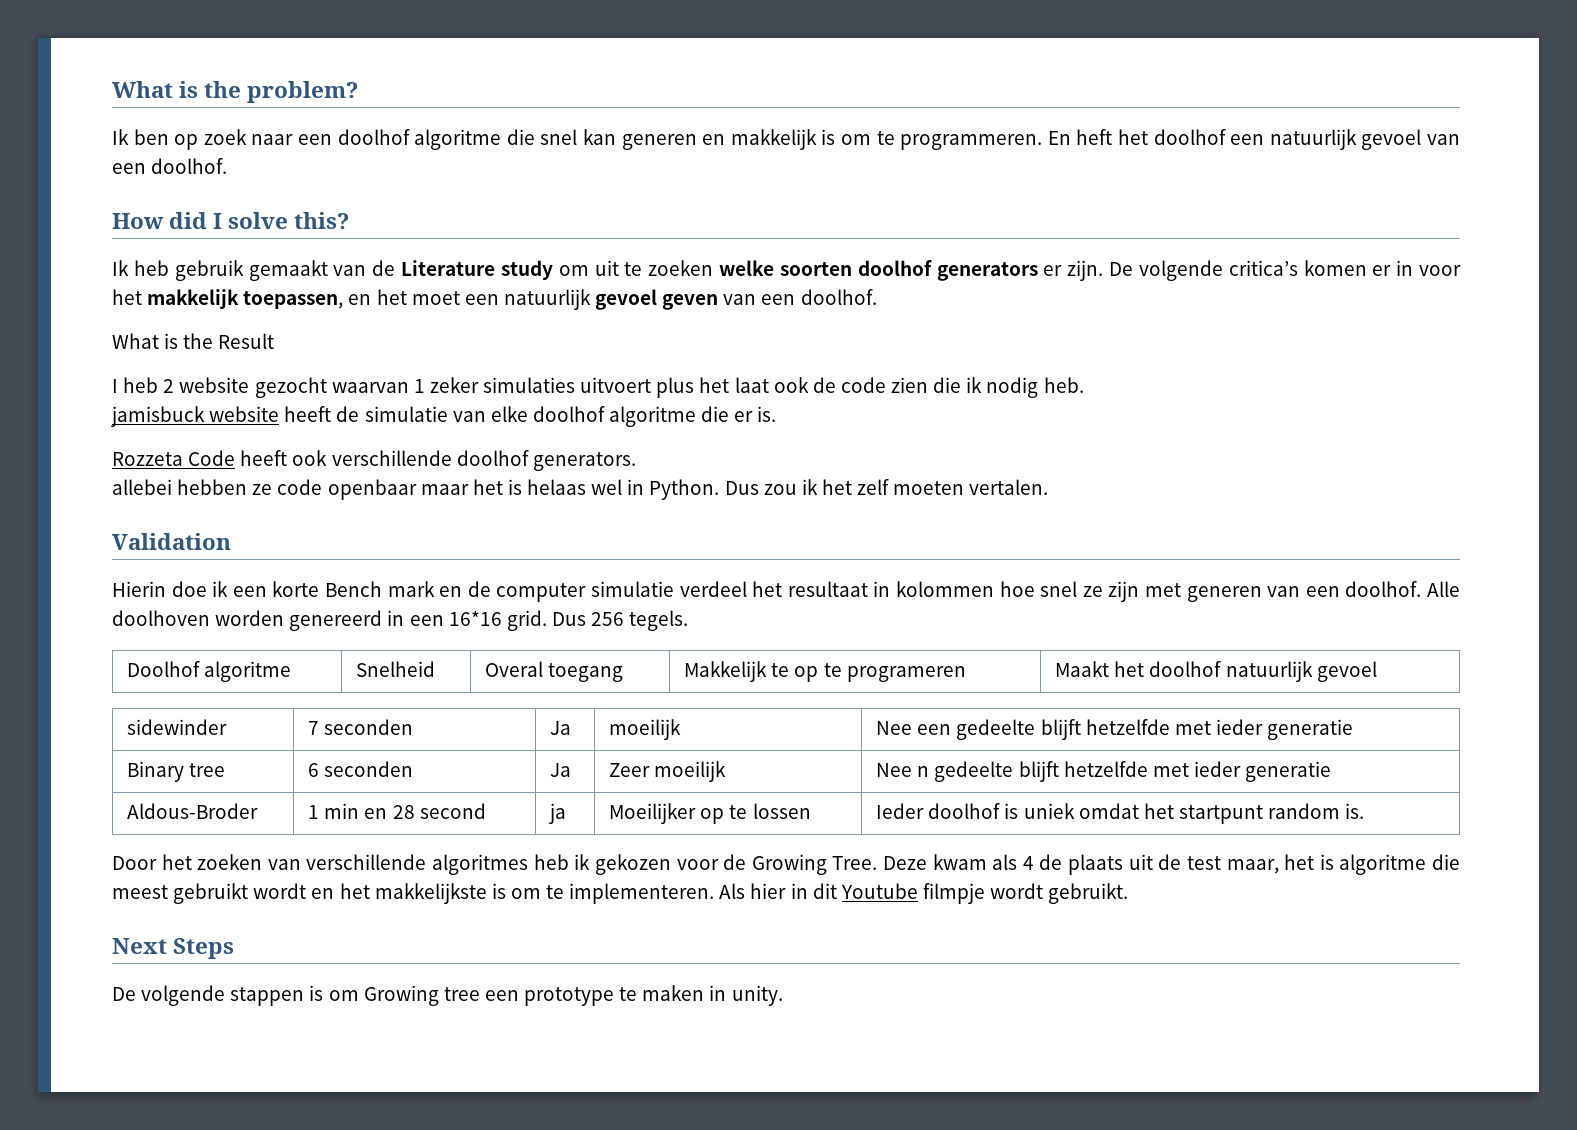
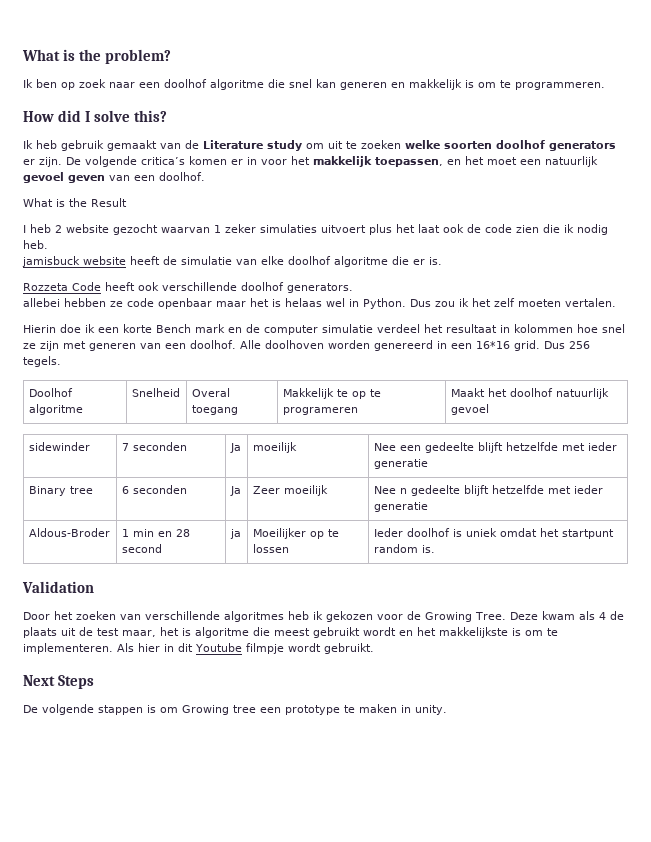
- En heft het doolhof een natuurlijk gevoel van een doolhof.
- Validation
+ Validation

